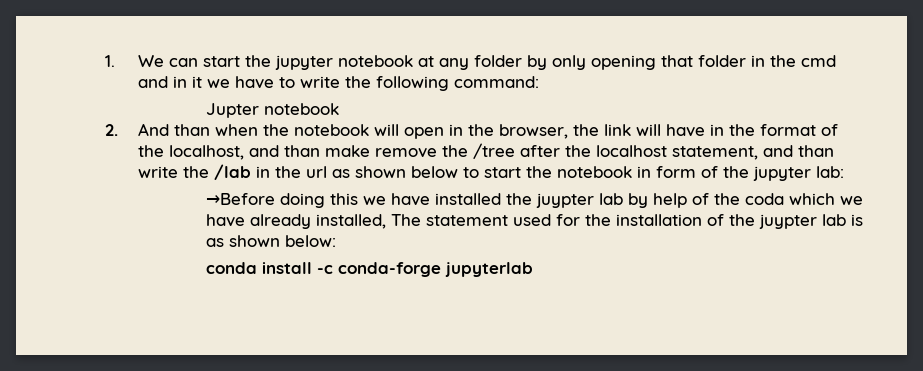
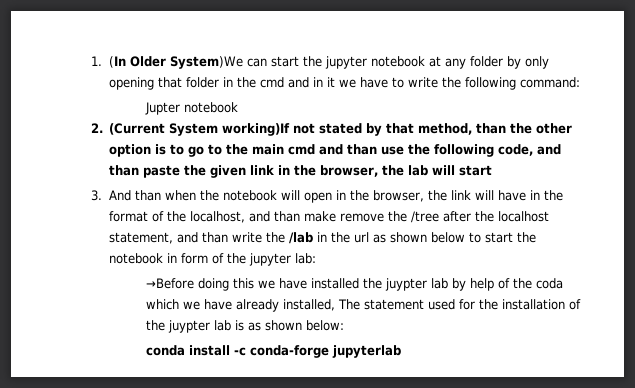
- 1. We can start the jupyter notebook at any folder by only opening that folder in the cmd and in it we have to write the following command:
+ 1. (In Older System)We can start the jupyter notebook at any folder by only opening that folder in the cmd and in it we have to write the following command:
- 2. And than when the notebook will open in the browser, the link will have in the format of the localhost, and than make remove the /tree after the localhost statement, and than write the /lab in the url as shown below to start the notebook in form of the jupyter lab:
+ 2. (Current System working)If not stated by that method, than the other option is to go to the main cmd and than use the following code, and than paste the given link in the browser, the lab will start
+ 3. And than when the notebook will open in the browser, the link will have in the format of the localhost, and than make remove the /tree after the localhost statement, and than write the /lab in the url as shown below to start the notebook in form of the jupyter lab:

